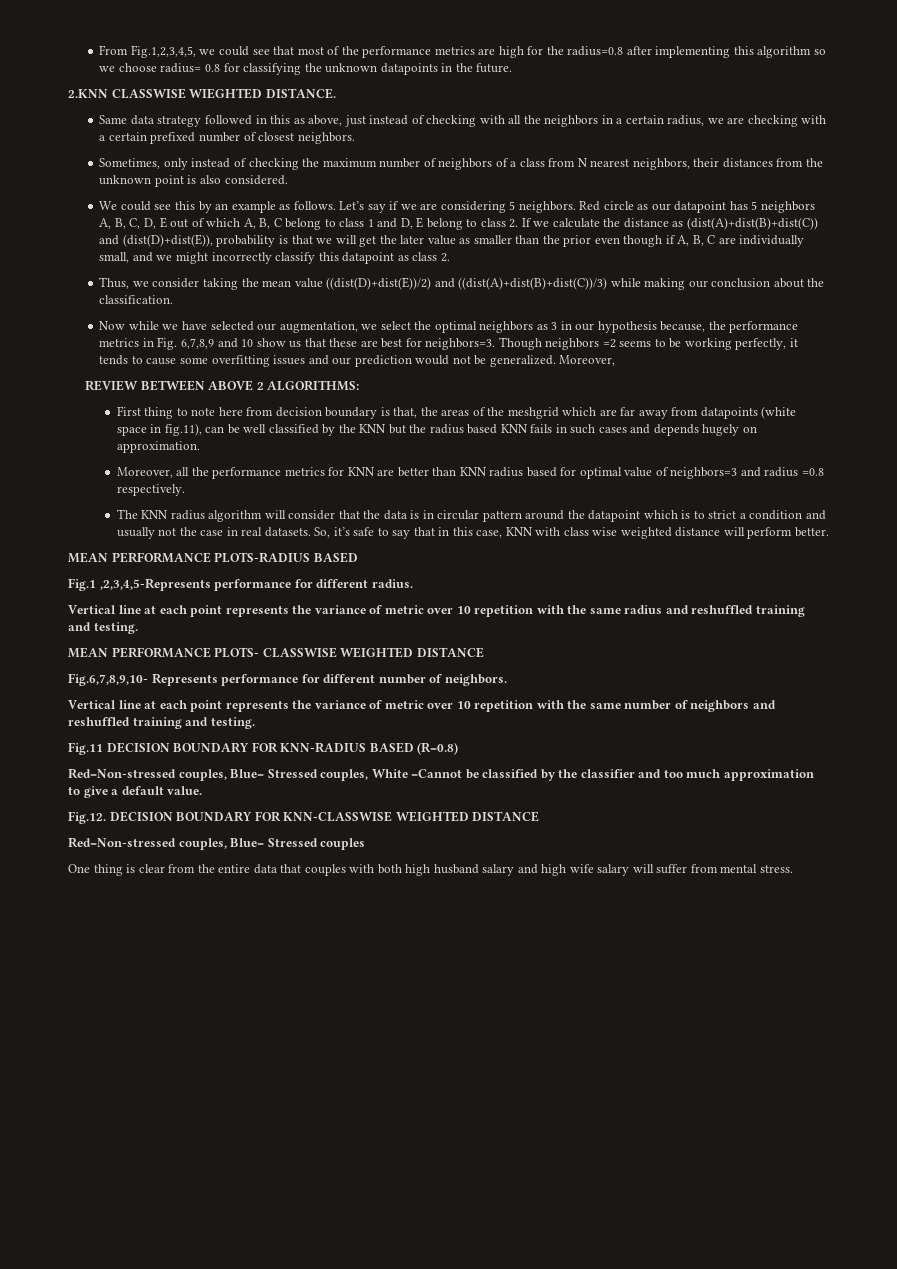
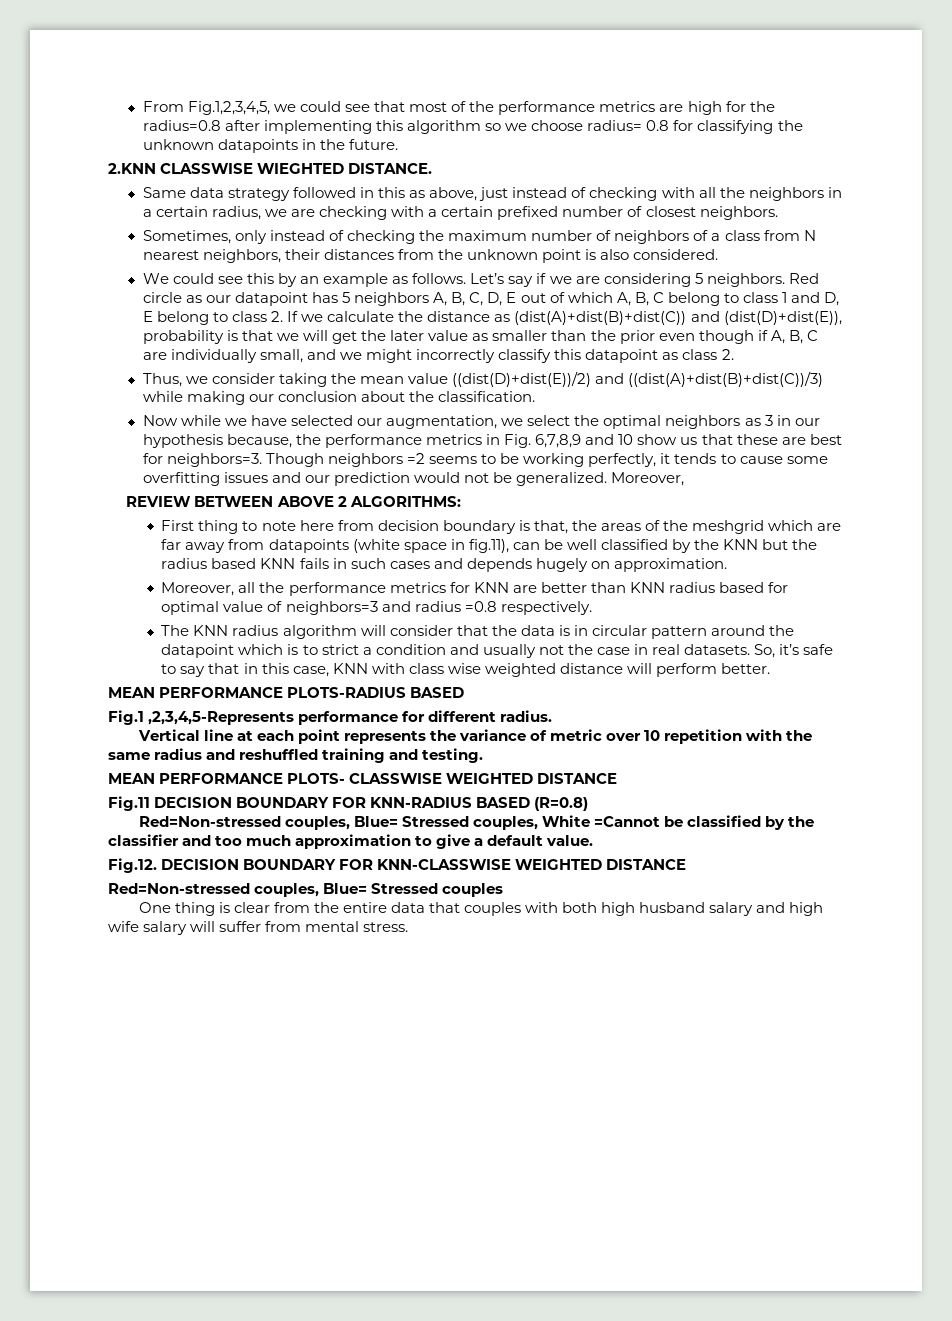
- Fig.6,7,8,9,10- Represents performance for different number of neighbors.
- Vertical line at each point represents the variance of metric over 10 repetition with the same number of neighbors and reshuffled training and testing.

